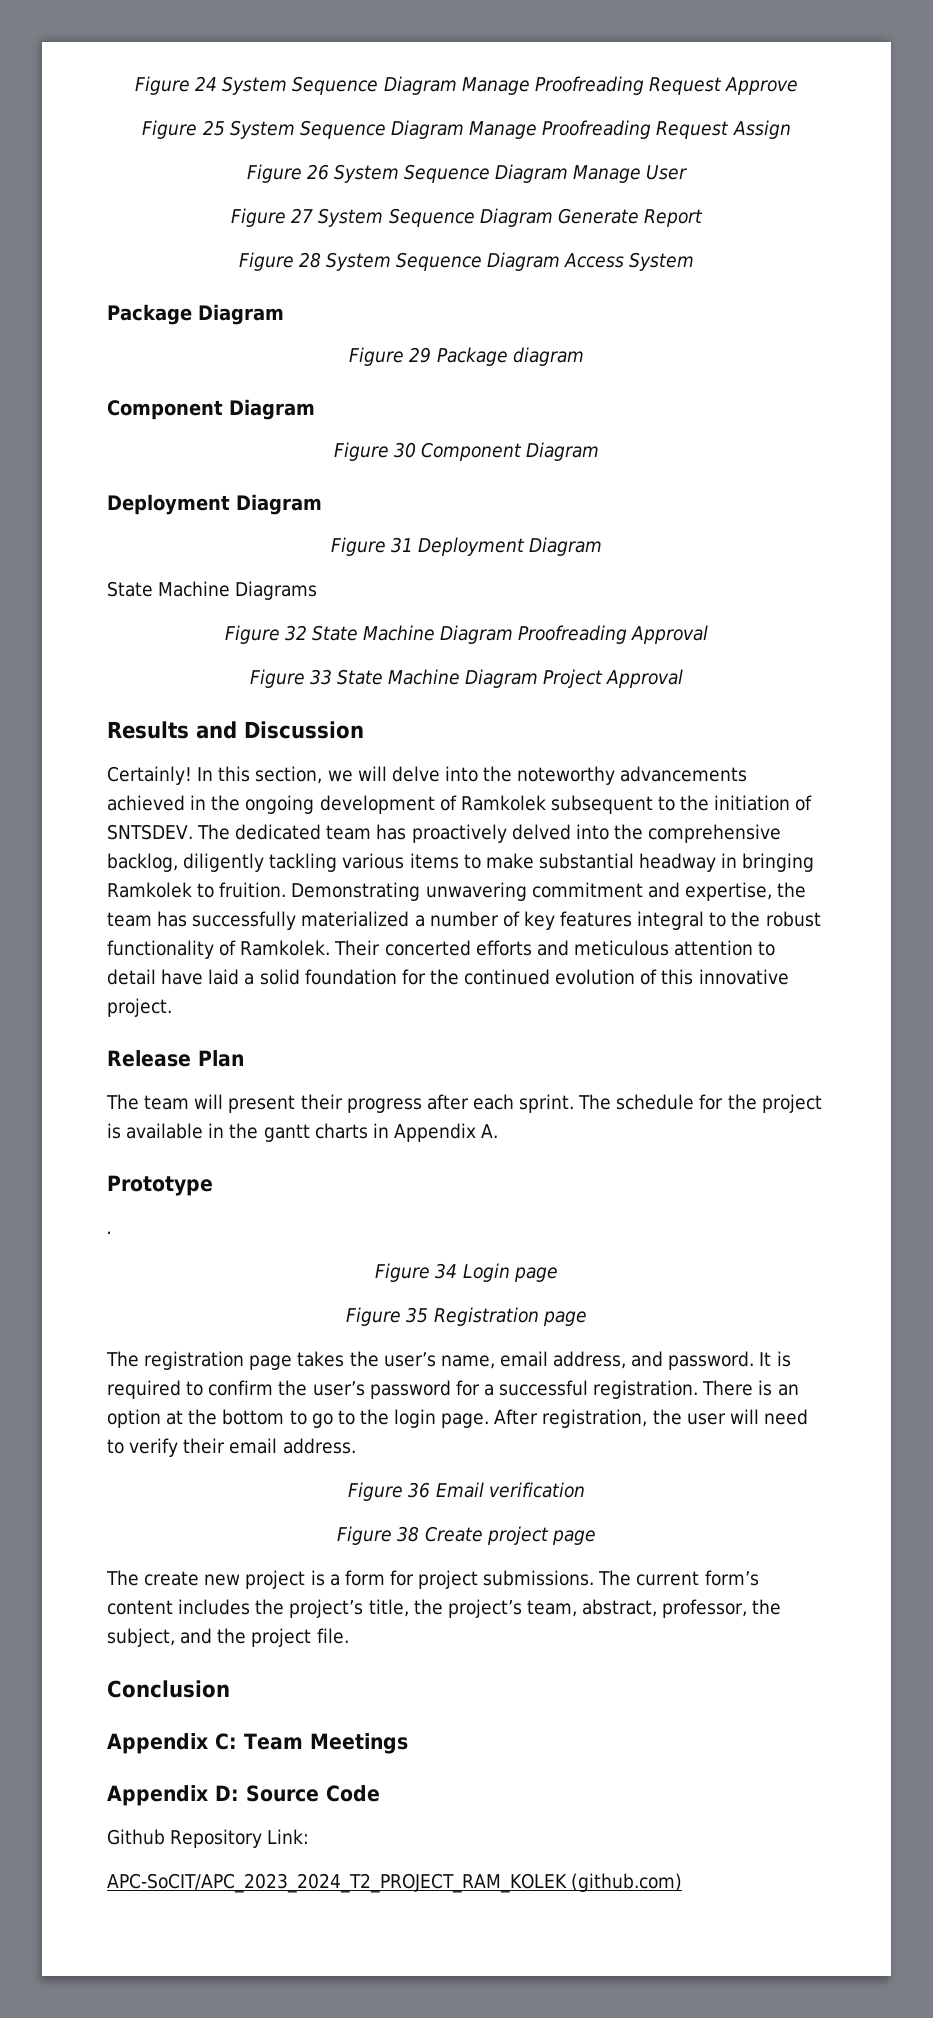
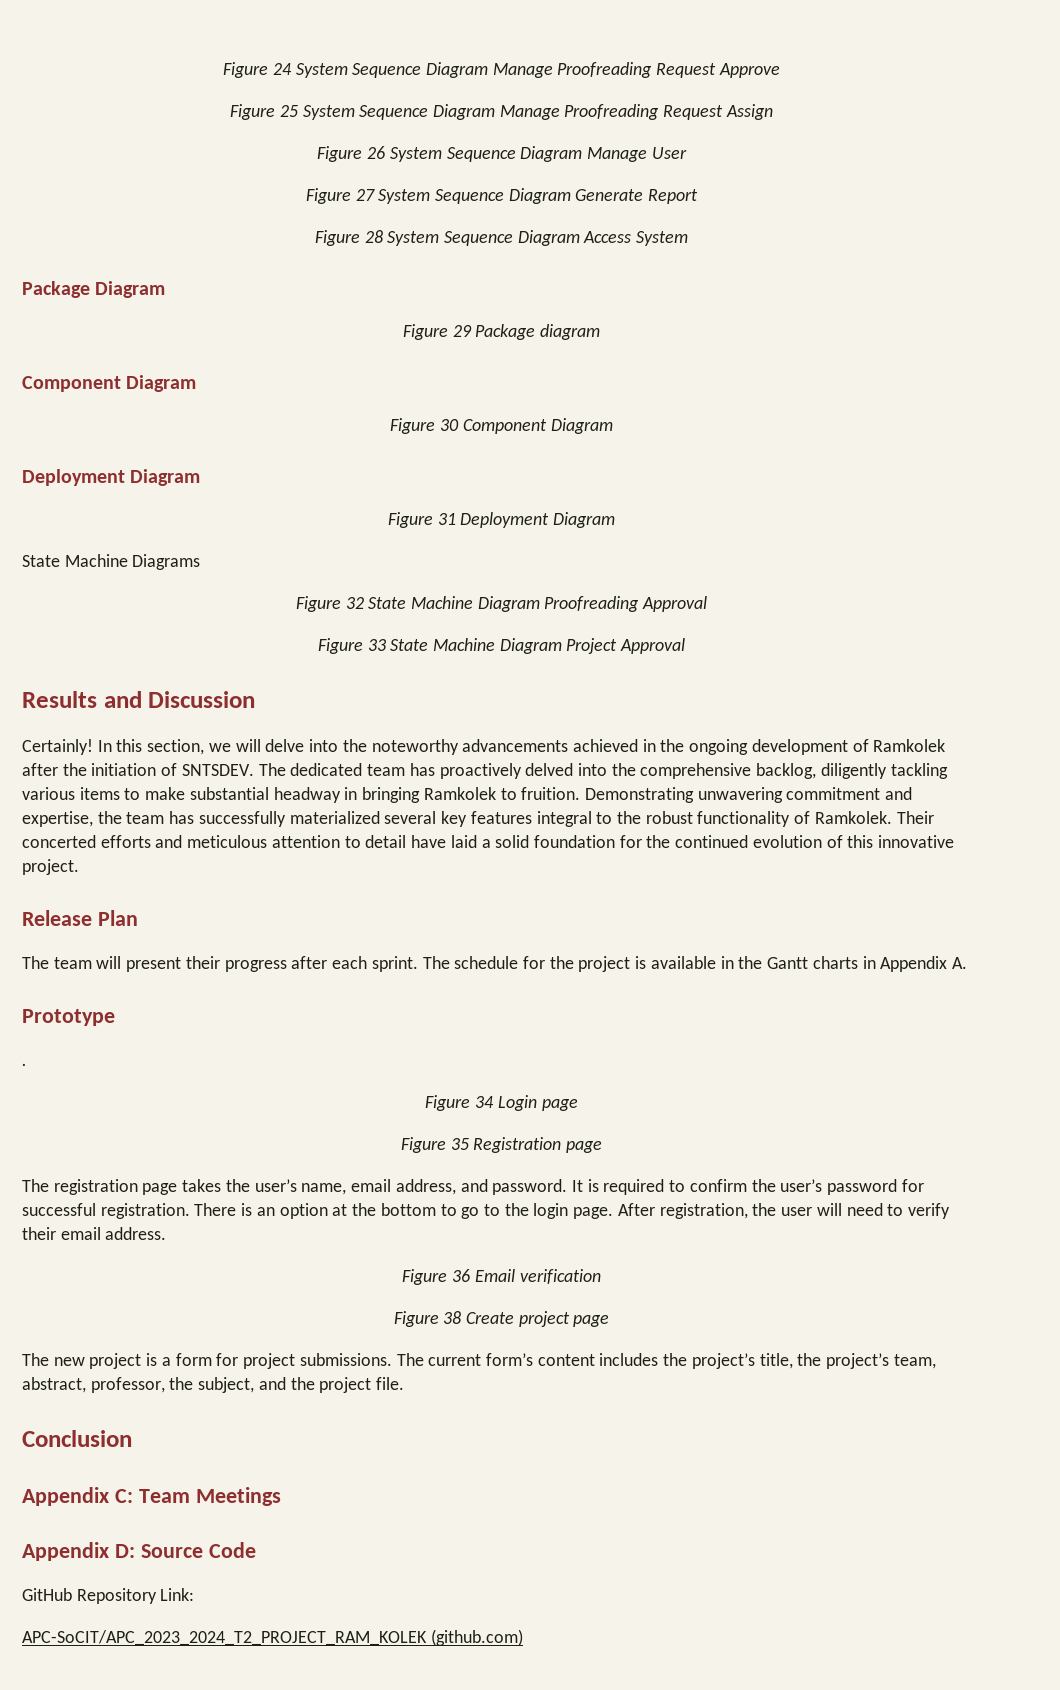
- In this section, we will delve into the noteworthy advancements achieved in the ongoing development of Ramkolek subsequent to the initiation of SNTSDEV.
+ In this section, we will delve into the noteworthy advancements achieved in the ongoing development of Ramkolek after the initiation of SNTSDEV.
- Demonstrating unwavering commitment and expertise, the team has successfully materialized a number of key features integral to the robust functionality of Ramkolek.
+ Demonstrating unwavering commitment and expertise, the team has successfully materialized several key features integral to the robust functionality of Ramkolek.
- The schedule for the project is available in the gantt charts in Appendix A.
+ The schedule for the project is available in the Gantt charts in Appendix A.
- It is required to confirm the user’s password for a successful registration.
+ It is required to confirm the user’s password for successful registration.
- The create new project is a form for project submissions.
+ The new project is a form for project submissions.
- Github Repository Link:
+ GitHub Repository Link:

